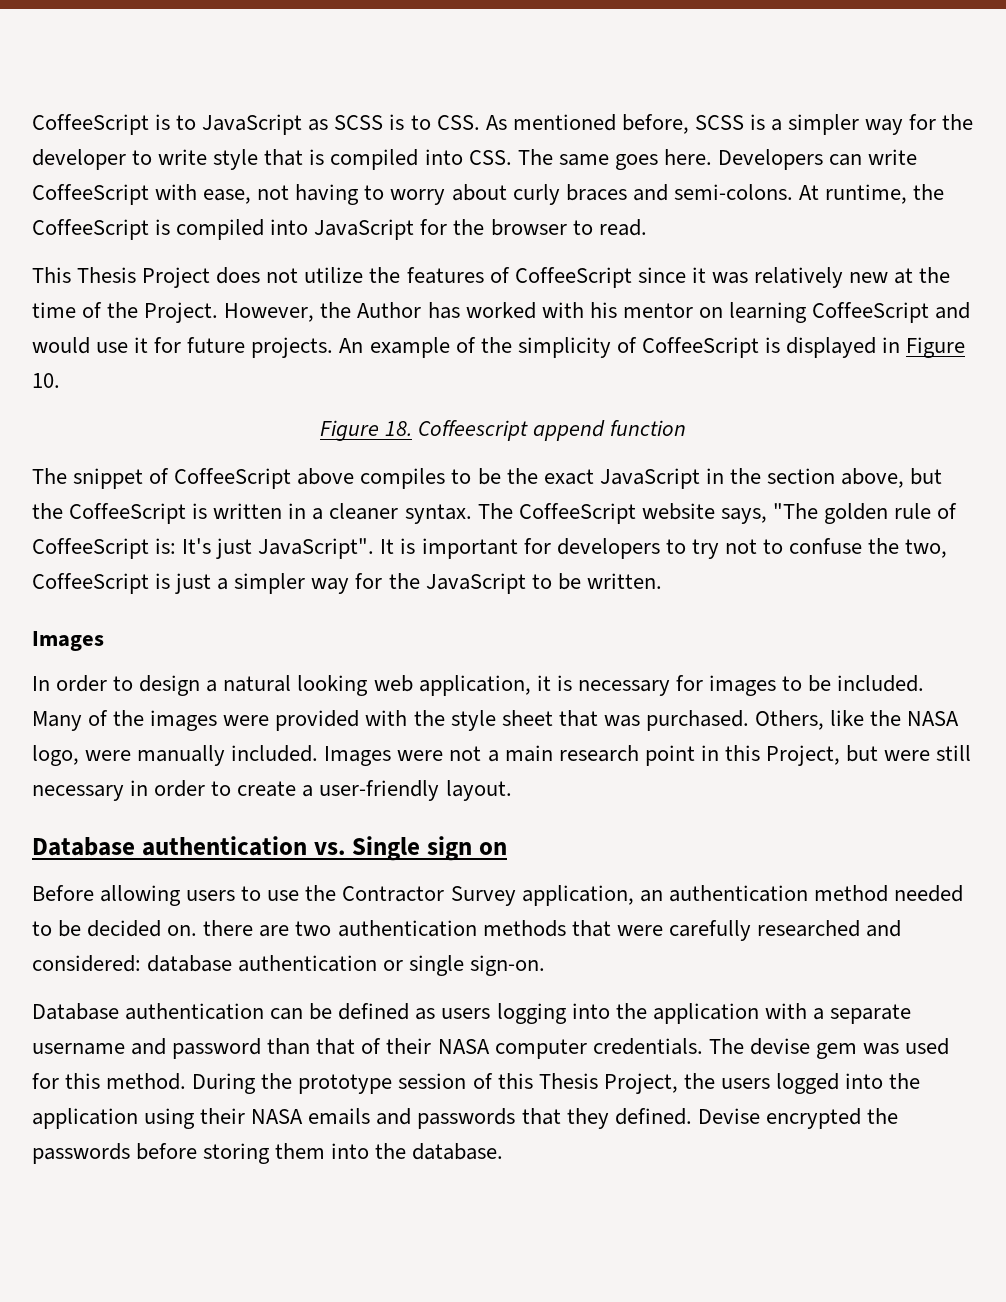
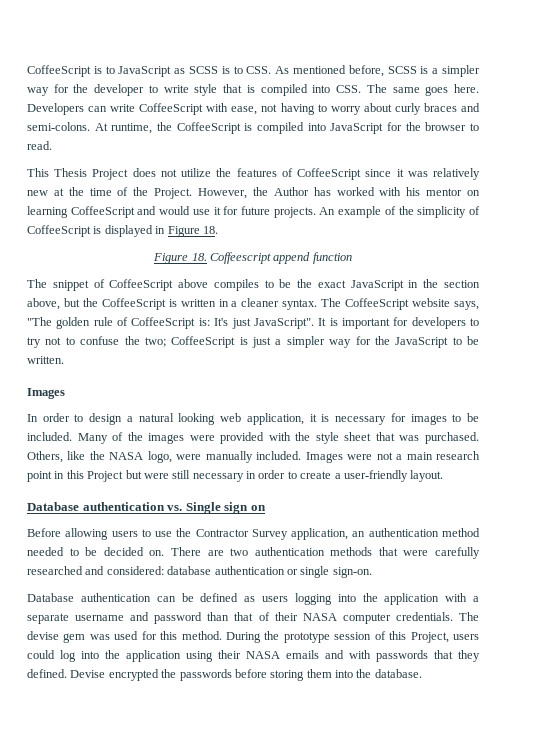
- An example of the simplicity of CoffeeScript is displayed in Figure 10.
+ An example of the simplicity of CoffeeScript is displayed in Figure 18.
- It is important for developers to try not to confuse the two, CoffeeScript is just a simpler way for the JavaScript to be written.
+ It is important for developers to try not to confuse the two; CoffeeScript is just a simpler way for the JavaScript to be written.
- Images were not a main research point in this Project, but were still necessary in order to create a user-friendly layout.
+ Images were not a main research point in this Project but were still necessary in order to create a user-friendly layout.
- Before allowing users to use the Contractor Survey application, an authentication method needed to be decided on. there are two authentication methods that were carefully researched and considered: database authentication or single sign-on.
+ Before allowing users to use the Contractor Survey application, an authentication method needed to be decided on. There are two authentication methods that were carefully researched and considered: database authentication or single sign-on.
- During the prototype session of this Thesis Project, the users logged into the application using their NASA emails and passwords that they defined.
+ During the prototype session of this Project, users could log into the application using their NASA emails and with passwords that they defined.

